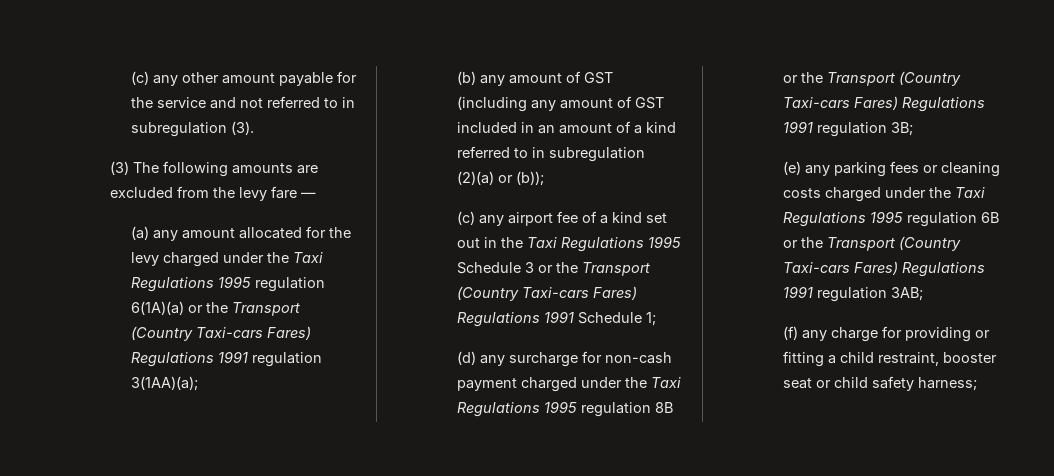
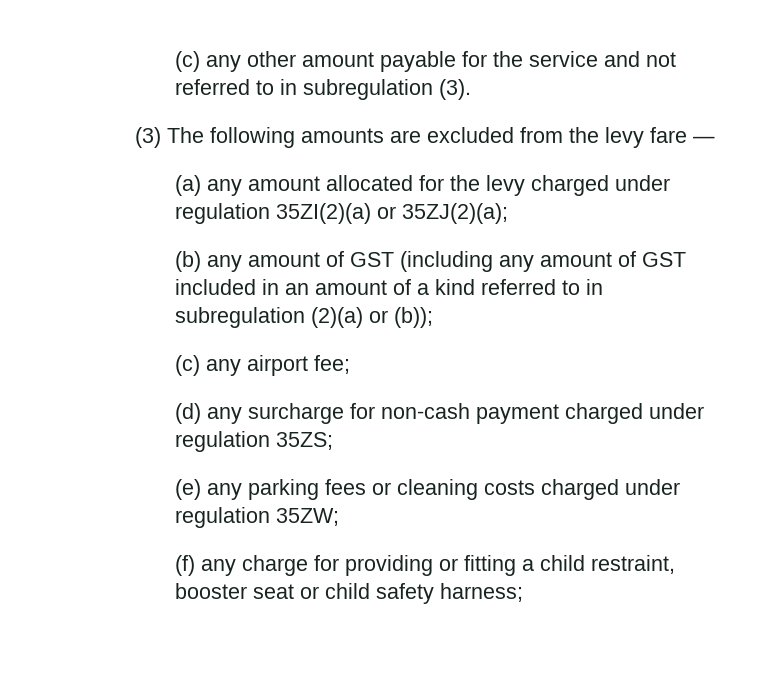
- (a) any amount allocated for the levy charged under the Taxi Regulations 1995 regulation 6(1A)(a) or the Transport (Country Taxi-cars Fares) Regulations 1991 regulation 3(1AA)(a);
+ (a) any amount allocated for the levy charged under regulation 35ZI(2)(a) or 35ZJ(2)(a);
- (c) any airport fee of a kind set out in the Taxi Regulations 1995 Schedule 3 or the Transport (Country Taxi-cars Fares) Regulations 1991 Schedule 1;
+ (c) any airport fee;
- (d) any surcharge for non-cash payment charged under the Taxi Regulations 1995 regulation 8B or the Transport (Country Taxi-cars Fares) Regulations 1991 regulation 3B;
+ (d) any surcharge for non-cash payment charged under regulation 35ZS;
- (e) any parking fees or cleaning costs charged under the Taxi Regulations 1995 regulation 6B or the Transport (Country Taxi-cars Fares) Regulations 1991 regulation 3AB;
+ (e) any parking fees or cleaning costs charged under regulation 35ZW;

